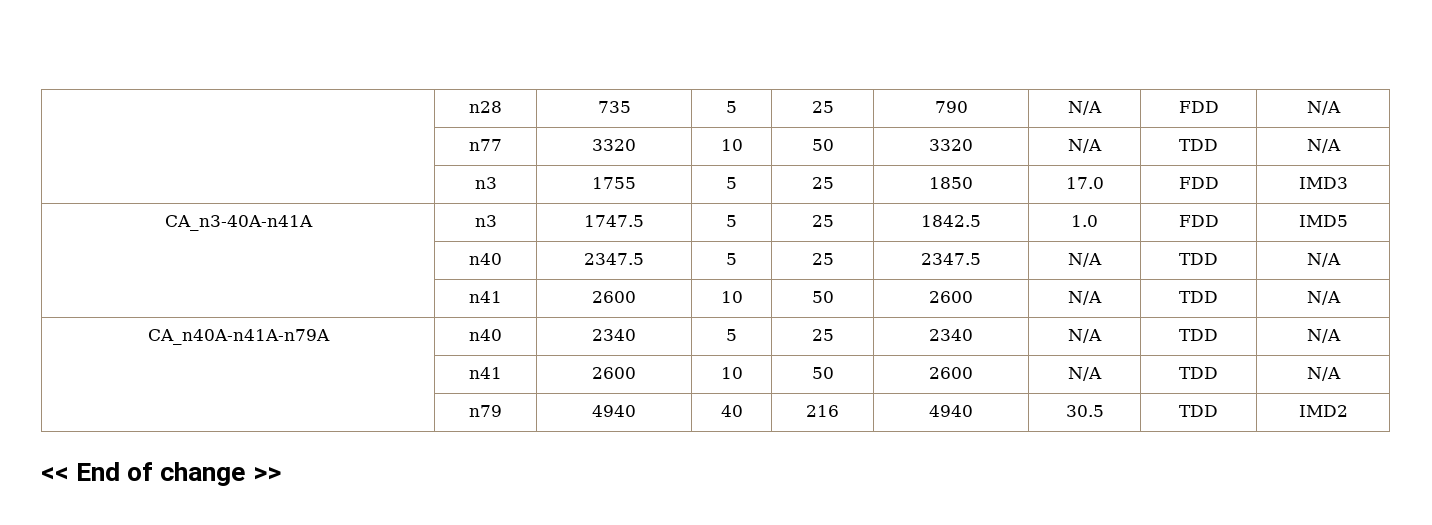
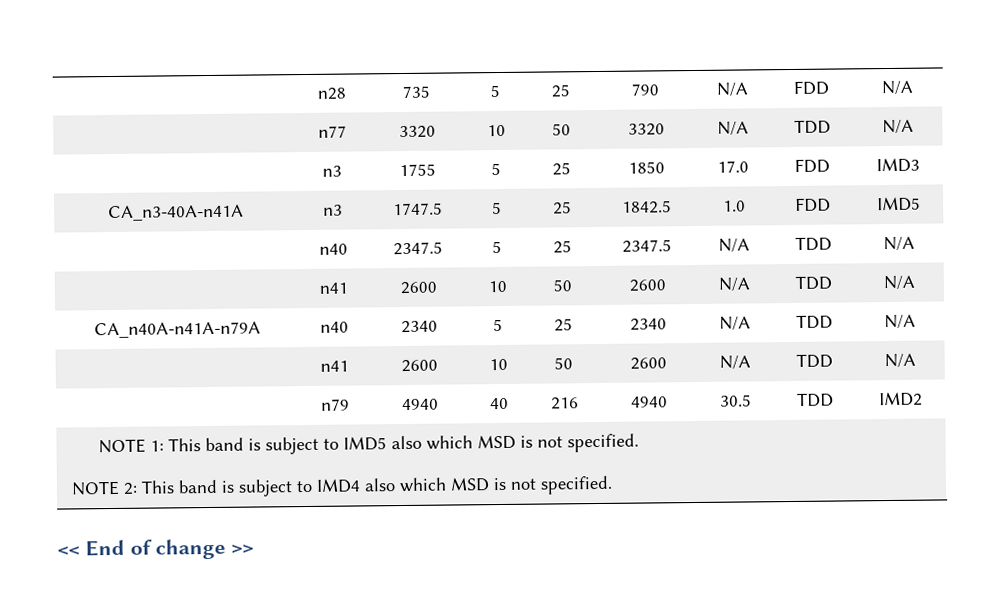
+ NOTE 1: This band is subject to IMD5 also which MSD is not specified.
+ NOTE 2: This band is subject to IMD4 also which MSD is not specified.

